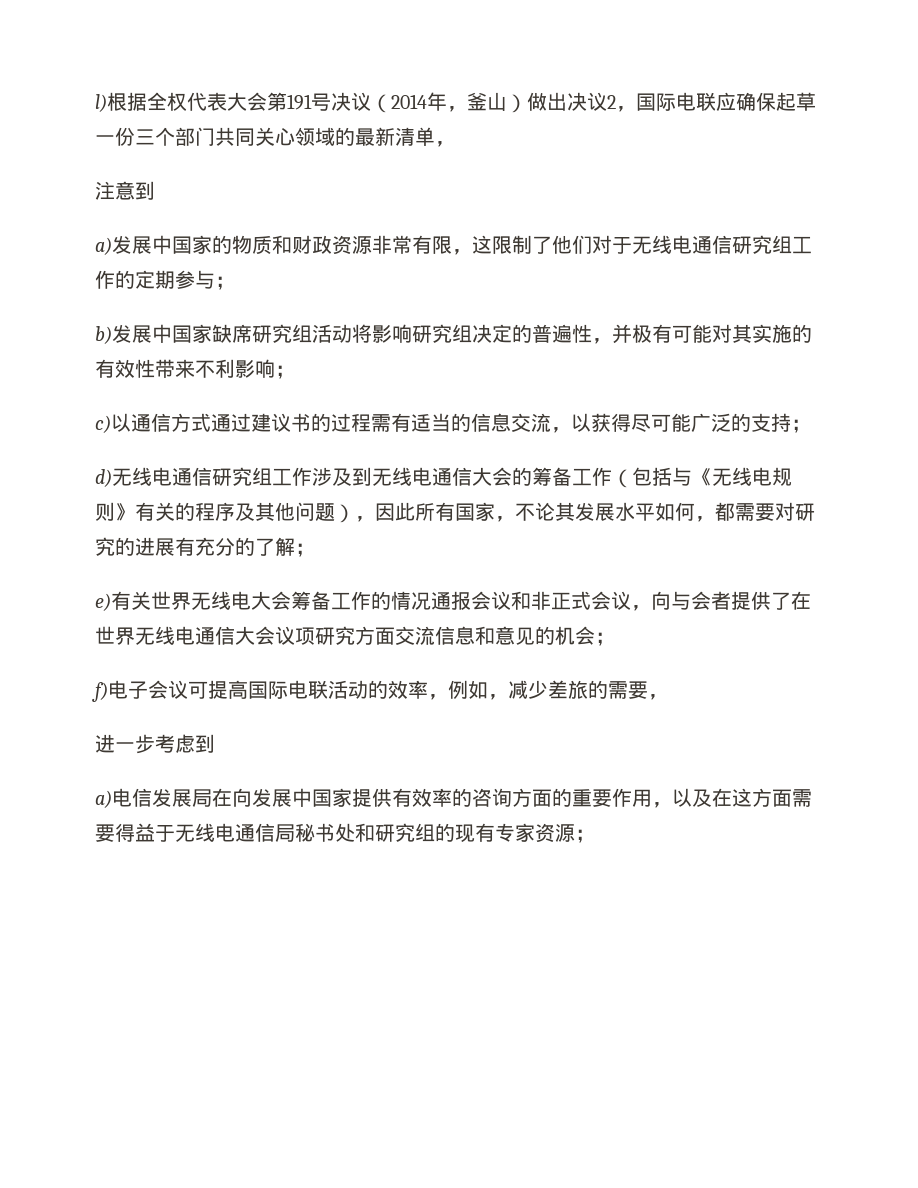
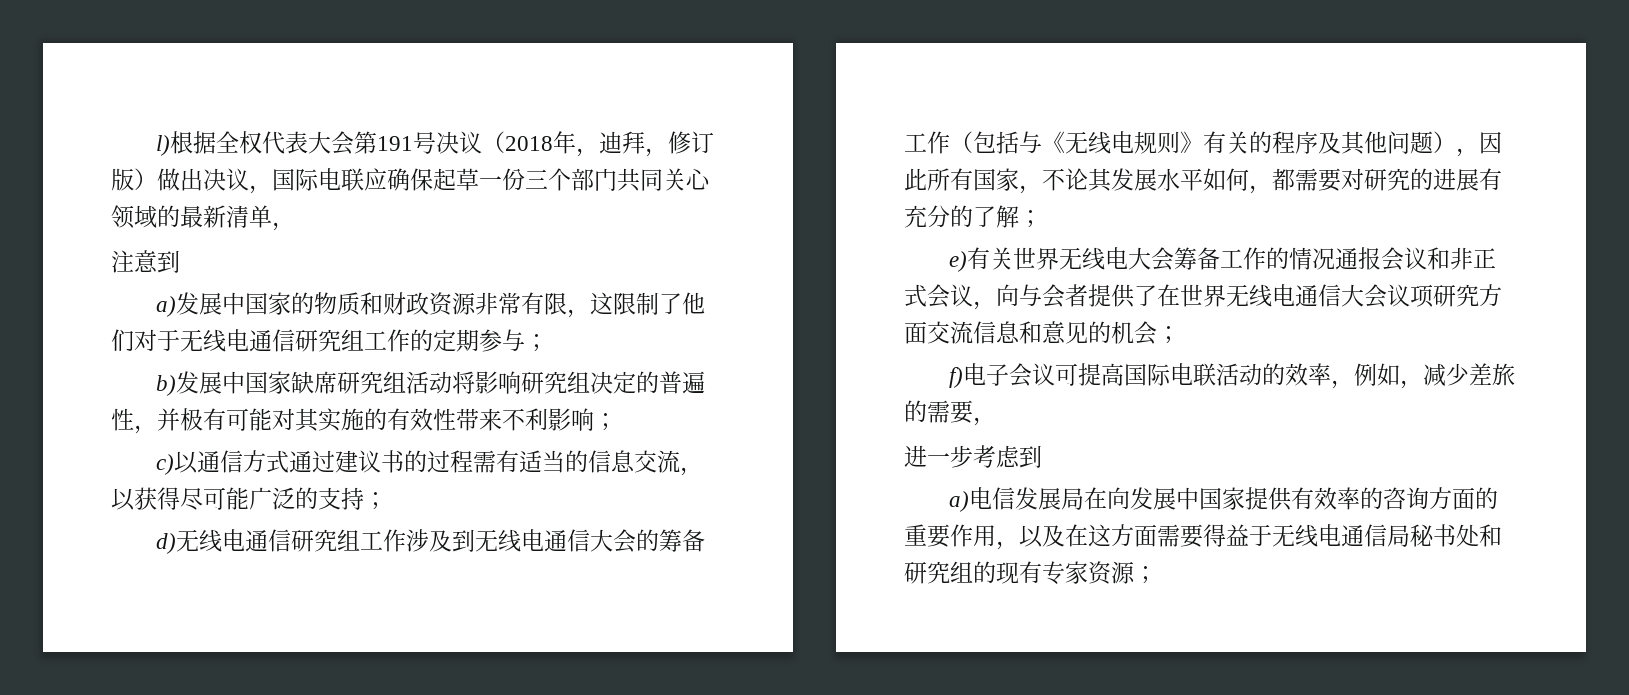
- l)根据全权代表大会第191号决议（2014年，釜山）做出决议2，国际电联应确保起草一份三个部门共同关心领域的最新清单，
+ l)根据全权代表大会第191号决议（2018年，迪拜，修订版）做出决议，国际电联应确保起草一份三个部门共同关心领域的最新清单，

